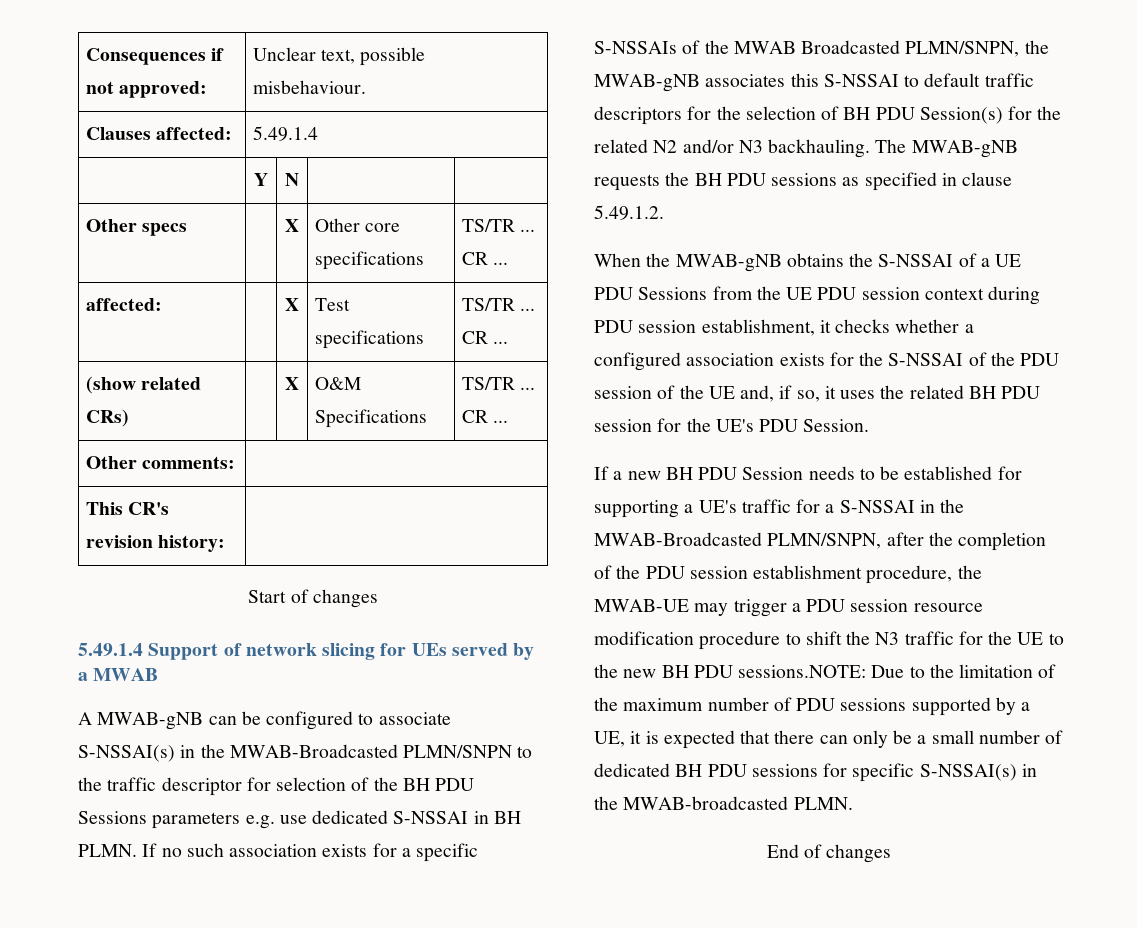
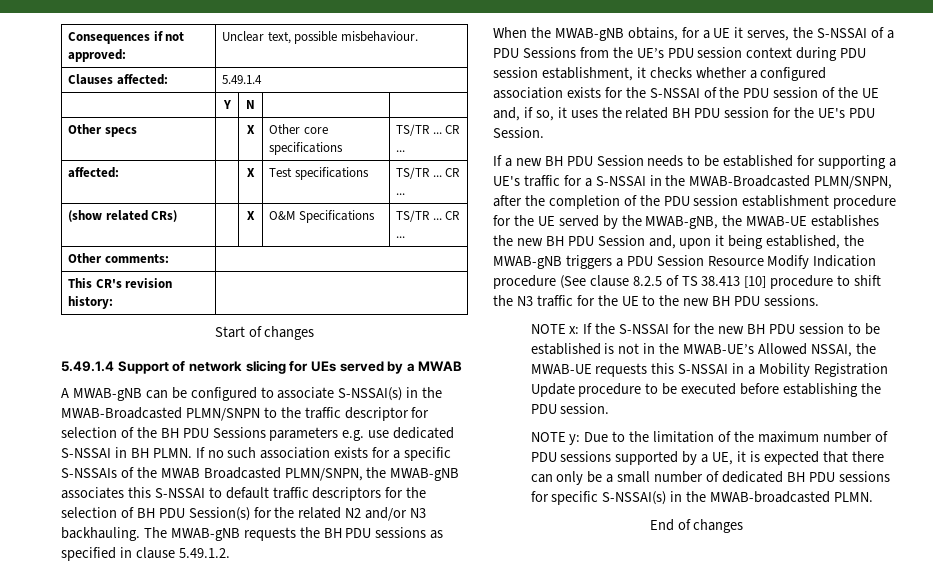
- When the MWAB-gNB obtains the S-NSSAI of a UE PDU Sessions from the UE PDU session context during PDU session establishment, it checks whether a configured association exists for the S-NSSAI of the PDU session of the UE and, if so, it uses the related BH PDU session for the UE's PDU Session.
+ When the MWAB-gNB obtains, for a UE it serves, the S-NSSAI of a PDU Sessions from the UE’s PDU session context during PDU session establishment, it checks whether a configured association exists for the S-NSSAI of the PDU session of the UE and, if so, it uses the related BH PDU session for the UE's PDU Session.
- If a new BH PDU Session needs to be established for supporting a UE's traffic for a S-NSSAI in the MWAB-Broadcasted PLMN/SNPN, after the completion of the PDU session establishment procedure, the MWAB-UE may trigger a PDU session resource modification procedure to shift the N3 traffic for the UE to the new BH PDU sessions.NOTE:
+ If a new BH PDU Session needs to be established for supporting a UE's traffic for a S-NSSAI in the MWAB-Broadcasted PLMN/SNPN, after the completion of the PDU session establishment procedure for the UE served by the MWAB-gNB, the MWAB-UE establishes the new BH PDU Session and, upon it being established, the MWAB-gNB triggers a PDU Session Resource Modify Indication procedure (See clause 8.2.5 of TS 38.413 [10] procedure to shift the N3 traffic for the UE to the new BH PDU sessions.
+ NOTE x: If the S-NSSAI for the new BH PDU session to be established is not in the MWAB-UE’s Allowed NSSAI, the MWAB-UE requests this S-NSSAI in a Mobility Registration Update procedure to be executed before establishing the PDU session.
+ NOTE y:

